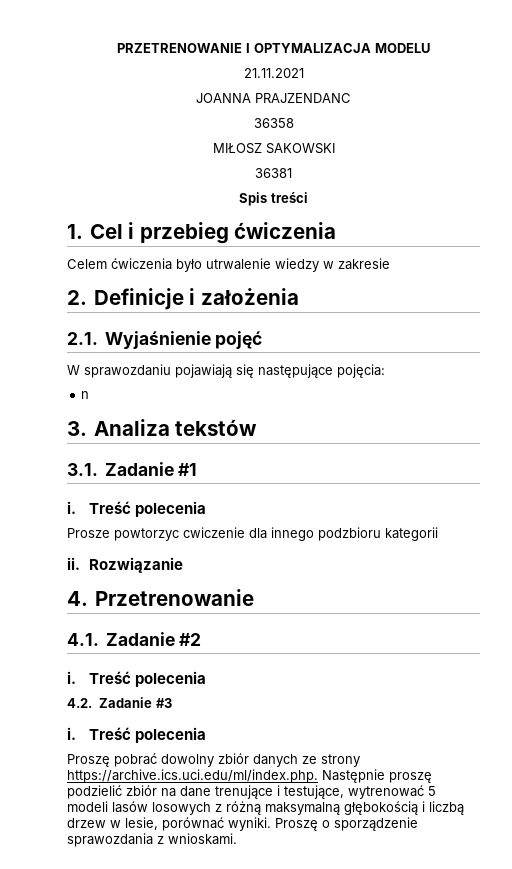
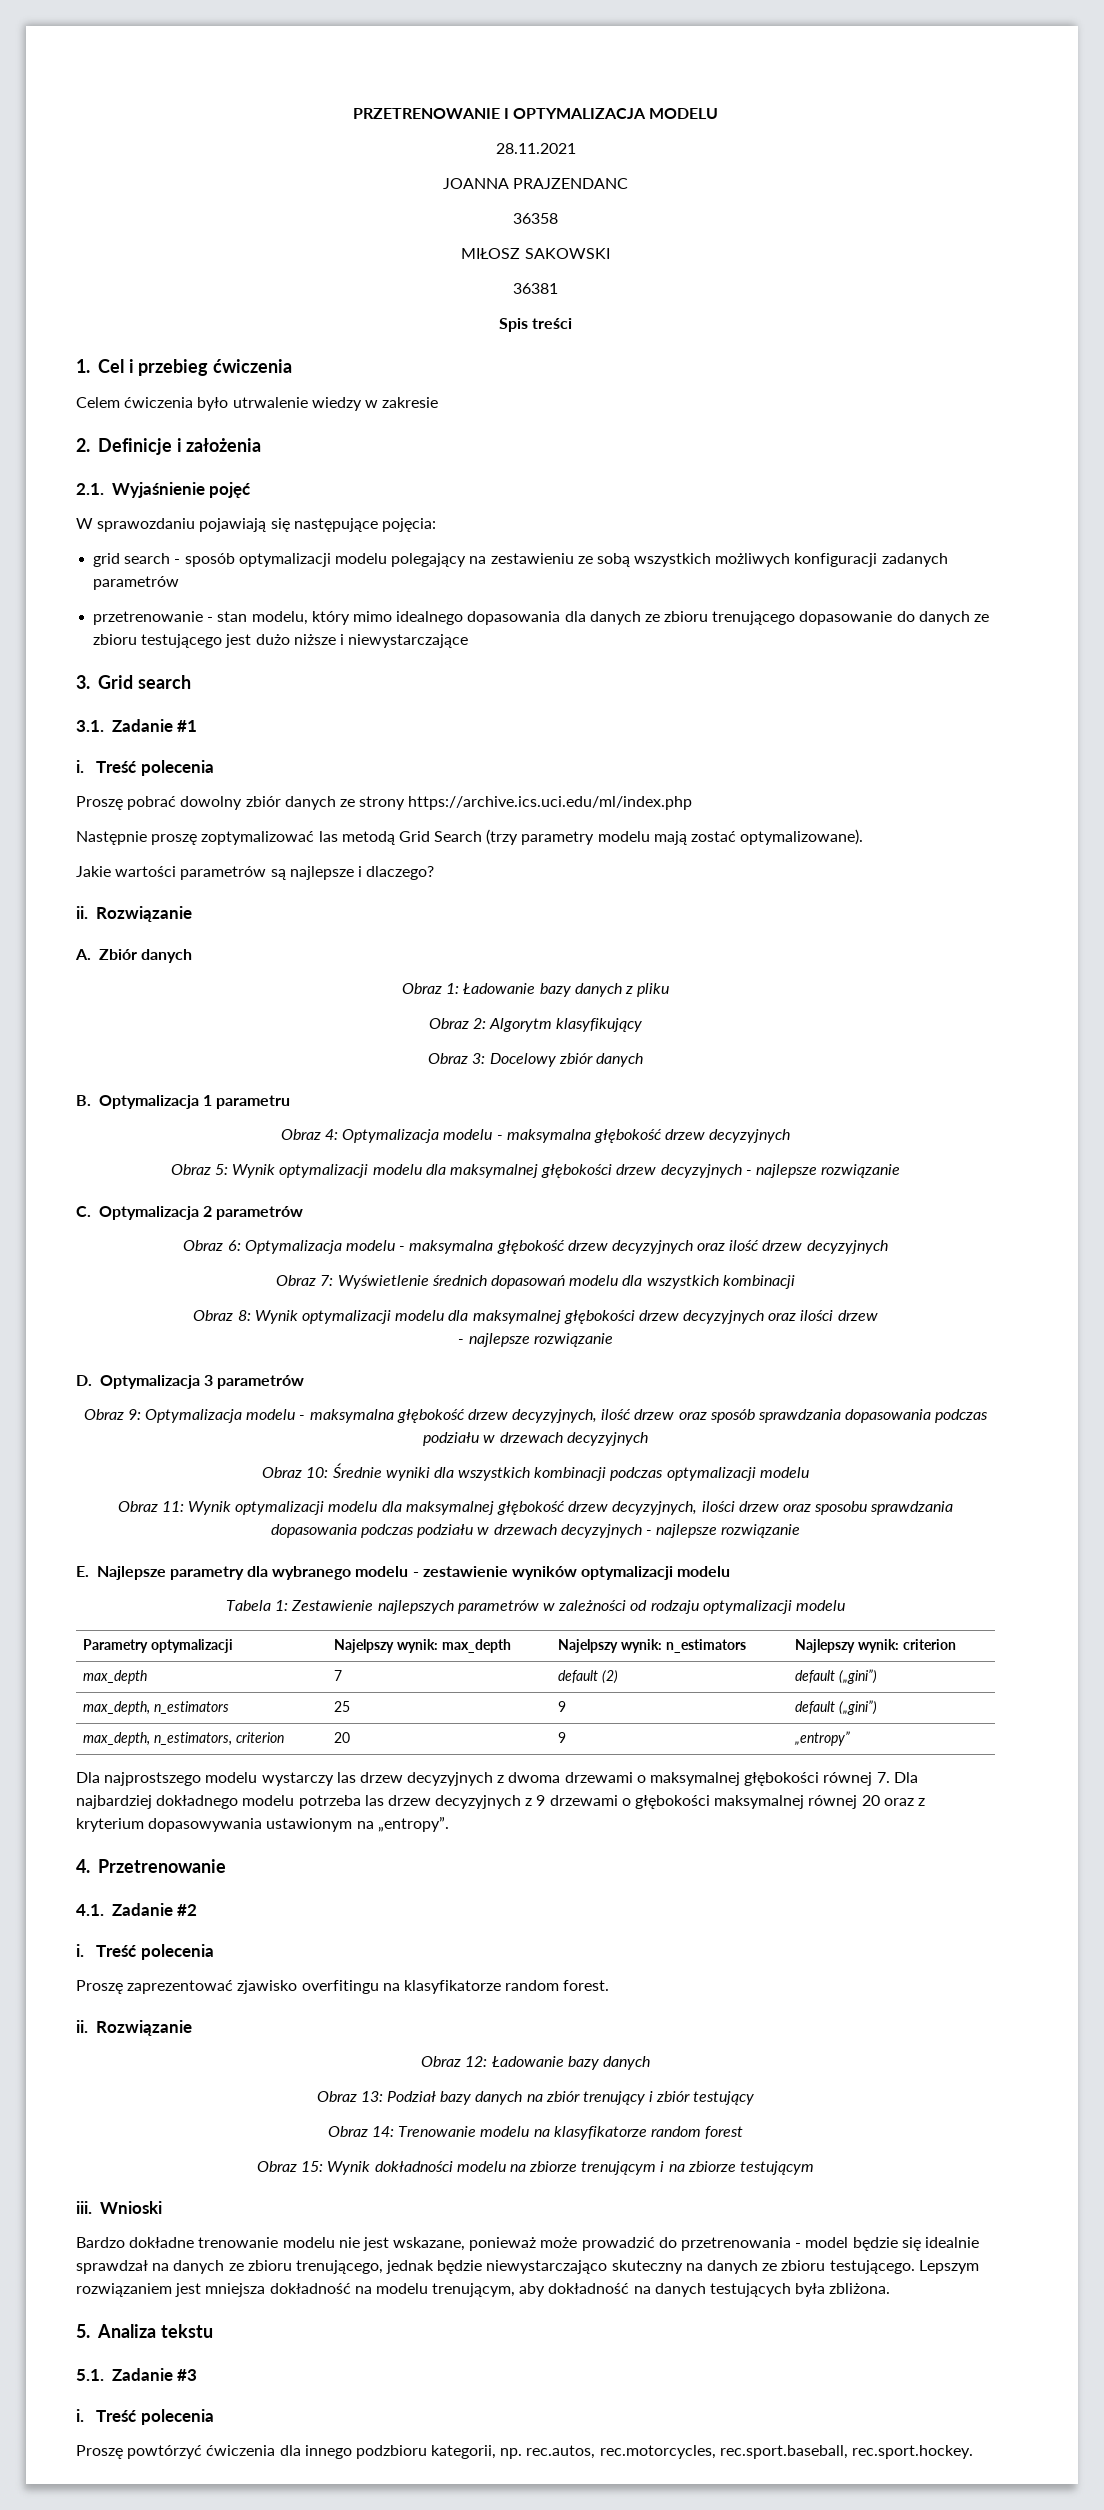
- 21.11.2021
+ 28.11.2021
- n
+ grid search - sposób optymalizacji modelu polegający na zestawieniu ze sobą wszystkich możliwych konfiguracji zadanych parametrów
+ przetrenowanie - stan modelu, który mimo idealnego dopasowania dla danych ze zbioru trenującego dopasowanie do danych ze zbioru testującego jest dużo niższe i niewystarczające
- 3. Analiza tekstów
+ 3. Grid search
- Prosze powtorzyc cwiczenie dla innego podzbioru kategorii
+ Proszę pobrać dowolny zbiór danych ze strony https://archive.ics.uci.edu/ml/index.php
+ Następnie proszę zoptymalizować las metodą Grid Search (trzy parametry modelu mają zostać optymalizowane).
+ Jakie wartości parametrów są najlepsze i dlaczego?
  ii. Rozwiązanie
+ A. Zbiór danych
+ Obraz 1: Ładowanie bazy danych z pliku
+ Obraz 2: Algorytm klasyfikujący
+ Obraz 3: Docelowy zbiór danych
+ B. Optymalizacja 1 parametru
+ Obraz 4: Optymalizacja modelu - maksymalna głębokość drzew decyzyjnych
+ Obraz 5: Wynik optymalizacji modelu dla maksymalnej głębokości drzew decyzyjnych - najlepsze rozwiązanie
+ C. Optymalizacja 2 parametrów
+ Obraz 6: Optymalizacja modelu - maksymalna głębokość drzew decyzyjnych oraz ilość drzew decyzyjnych
+ Obraz 7: Wyświetlenie średnich dopasowań modelu dla wszystkich kombinacji
+ Obraz 8: Wynik optymalizacji modelu dla maksymalnej głębokości drzew decyzyjnych oraz ilości drzew
+ - najlepsze rozwiązanie
+ D. Optymalizacja 3 parametrów
+ Obraz 9: Optymalizacja modelu - maksymalna głębokość drzew decyzyjnych, ilość drzew oraz sposób sprawdzania dopasowania podczas podziału w drzewach decyzyjnych
+ Obraz 10: Średnie wyniki dla wszystkich kombinacji podczas optymalizacji modelu
+ Obraz 11: Wynik optymalizacji modelu dla maksymalnej głębokość drzew decyzyjnych, ilości drzew oraz sposobu sprawdzania dopasowania podczas podziału w drzewach decyzyjnych - najlepsze rozwiązanie
+ E. Najlepsze parametry dla wybranego modelu - zestawienie wyników optymalizacji modelu
+ Tabela 1: Zestawienie najlepszych parametrów w zależności od rodzaju optymalizacji modelu
+ Parametry optymalizacji | Najelpszy wynik: max_depth | Najelpszy wynik: n_estimators | Najlepszy wynik: criterion
+ max_depth | 7 | default (2) | default („gini”)
+ max_depth, n_estimators | 25 | 9 | default („gini”)
+ max_depth, n_estimators, criterion | 20 | 9 | „entropy”
+ Dla najprostszego modelu wystarczy las drzew decyzyjnych z dwoma drzewami o maksymalnej głębokości równej 7. Dla najbardziej dokładnego modelu potrzeba las drzew decyzyjnych z 9 drzewami o głębokości maksymalnej równej 20 oraz z kryterium dopasowywania ustawionym na „entropy”.
- 4.2. Zadanie #3
+ Proszę zaprezentować zjawisko overfitingu na klasyfikatorze random forest.
+ ii. Rozwiązanie
+ Obraz 12: Ładowanie bazy danych
+ Obraz 13: Podział bazy danych na zbiór trenujący i zbiór testujący
+ Obraz 14: Trenowanie modelu na klasyfikatorze random forest
+ Obraz 15: Wynik dokładności modelu na zbiorze trenującym i na zbiorze testującym
+ iii. Wnioski
+ Bardzo dokładne trenowanie modelu nie jest wskazane, ponieważ może prowadzić do przetrenowania - model będzie się idealnie sprawdzał na danych ze zbioru trenującego, jednak będzie niewystarczająco skuteczny na danych ze zbioru testującego. Lepszym rozwiązaniem jest mniejsza dokładność na modelu trenującym, aby dokładność na danych testujących była zbliżona.
+ 5. Analiza tekstu
+ 5.1. Zadanie #3
- Proszę pobrać dowolny zbiór danych ze strony https://archive.ics.uci.edu/ml/index.php. Następnie proszę podzielić zbiór na dane trenujące i testujące, wytrenować 5 modeli lasów losowych z różną maksymalną głębokością i liczbą drzew w lesie, porównać wyniki. Proszę o sporządzenie sprawozdania z wnioskami.
+ Proszę powtórzyć ćwiczenia dla innego podzbioru kategorii, np. rec.autos, rec.motorcycles, rec.sport.baseball, rec.sport.hockey.

